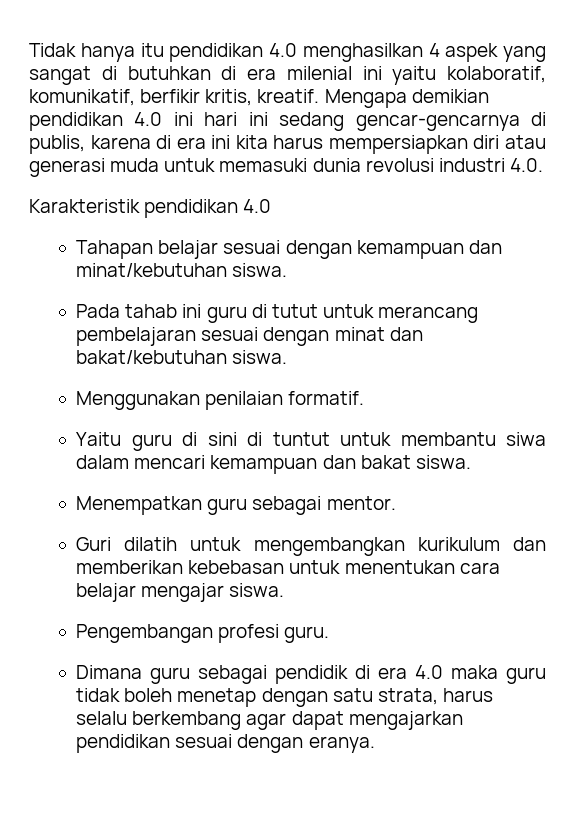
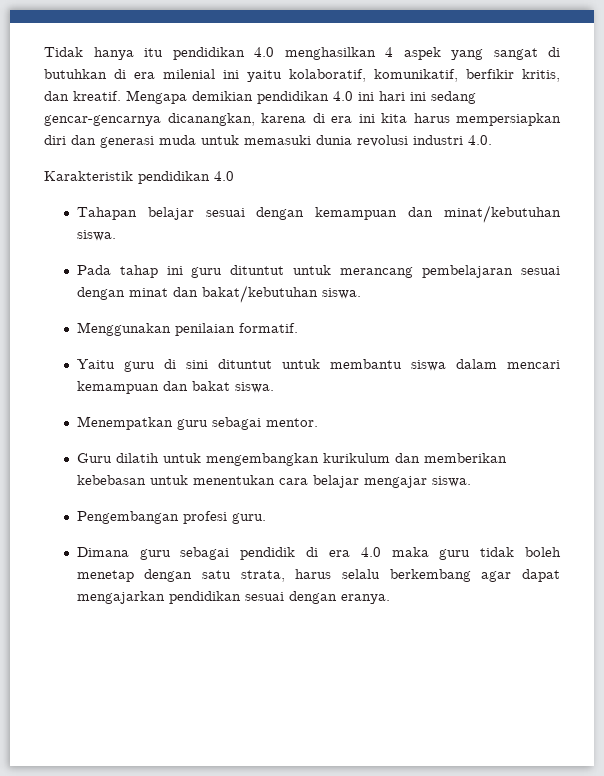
- Tidak hanya itu pendidikan 4.0 menghasilkan 4 aspek yang sangat di butuhkan di era milenial ini yaitu kolaboratif, komunikatif, berfikir kritis, kreatif.
+ Tidak hanya itu pendidikan 4.0 menghasilkan 4 aspek yang sangat di butuhkan di era milenial ini yaitu kolaboratif, komunikatif, berfikir kritis, dan kreatif.
- Mengapa demikian pendidikan 4.0 ini hari ini sedang gencar-gencarnya di publis, karena di era ini kita harus mempersiapkan diri atau generasi muda untuk memasuki dunia revolusi industri 4.0.
+ Mengapa demikian pendidikan 4.0 ini hari ini sedang gencar-gencarnya dicanangkan, karena di era ini kita harus mempersiapkan diri dan generasi muda untuk memasuki dunia revolusi industri 4.0.
- Pada tahab ini guru di tutut untuk merancang pembelajaran sesuai dengan minat dan bakat/kebutuhan siswa.
+ Pada tahap ini guru dituntut untuk merancang pembelajaran sesuai dengan minat dan bakat/kebutuhan siswa.
- Yaitu guru di sini di tuntut untuk membantu siwa dalam mencari kemampuan dan bakat siswa.
+ Yaitu guru di sini dituntut untuk membantu siswa dalam mencari kemampuan dan bakat siswa.
- Guri dilatih untuk mengembangkan kurikulum dan memberikan kebebasan untuk menentukan cara belajar mengajar siswa.
+ Guru dilatih untuk mengembangkan kurikulum dan memberikan kebebasan untuk menentukan cara belajar mengajar siswa.

